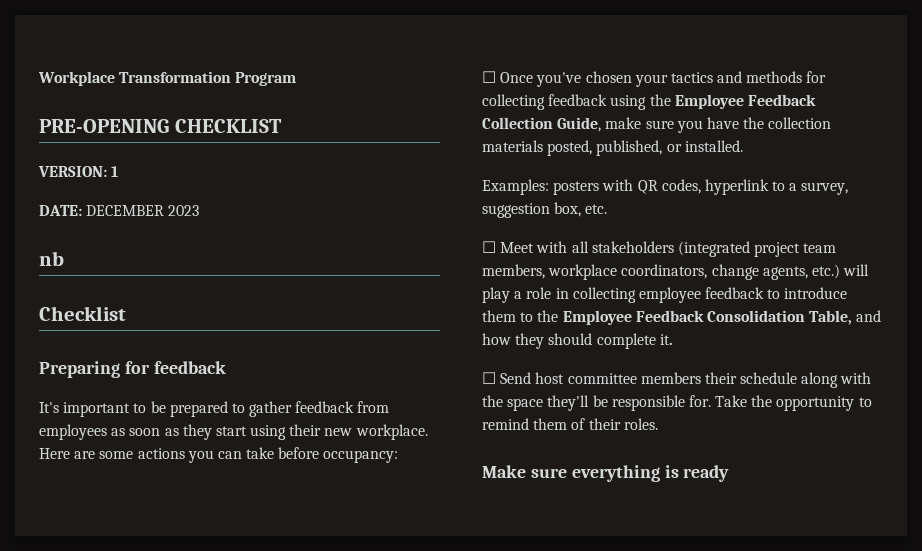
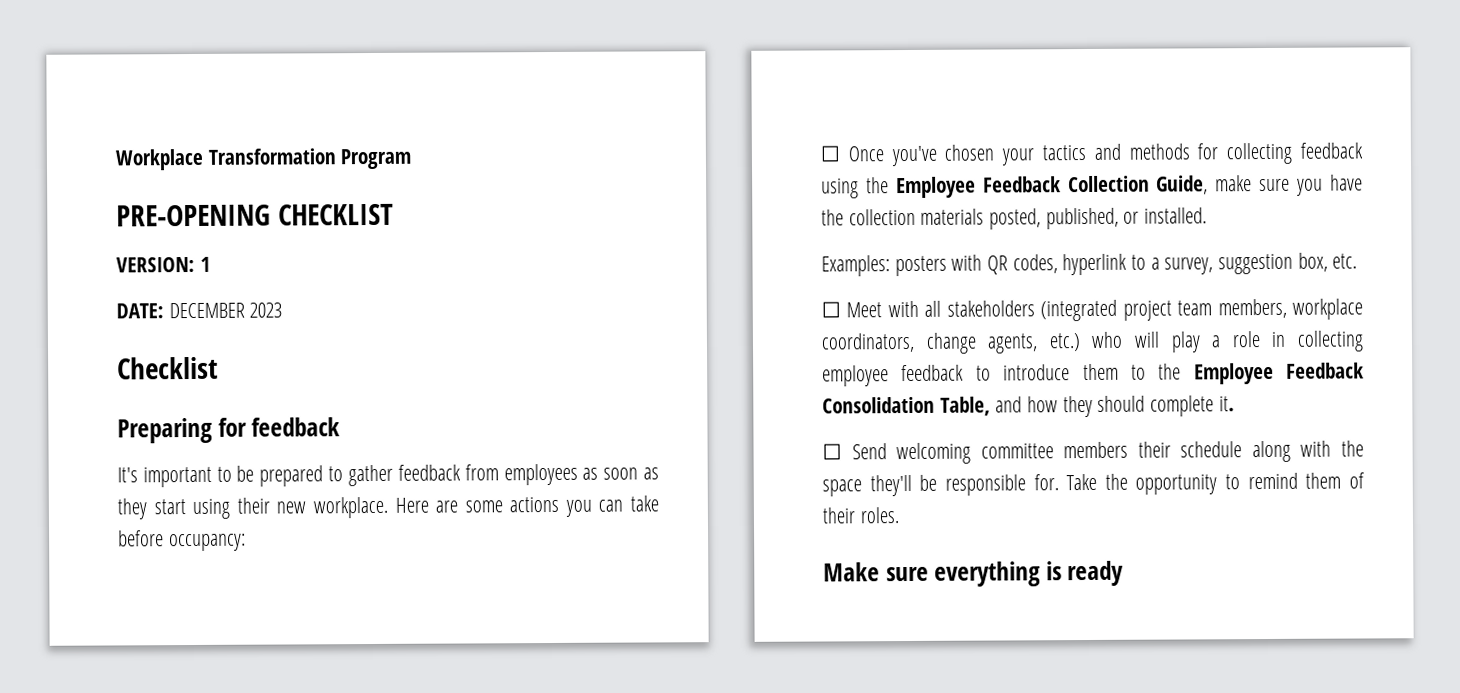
- nb
- ☐ Meet with all stakeholders (integrated project team members, workplace coordinators, change agents, etc.) will play a role in collecting employee feedback to introduce them to the Employee Feedback Consolidation Table, and how they should complete it.
+ ☐ Meet with all stakeholders (integrated project team members, workplace coordinators, change agents, etc.) who will play a role in collecting employee feedback to introduce them to the Employee Feedback Consolidation Table, and how they should complete it.
- ☐ Send host committee members their schedule along with the space they'll be responsible for.
+ ☐ Send welcoming committee members their schedule along with the space they'll be responsible for.

